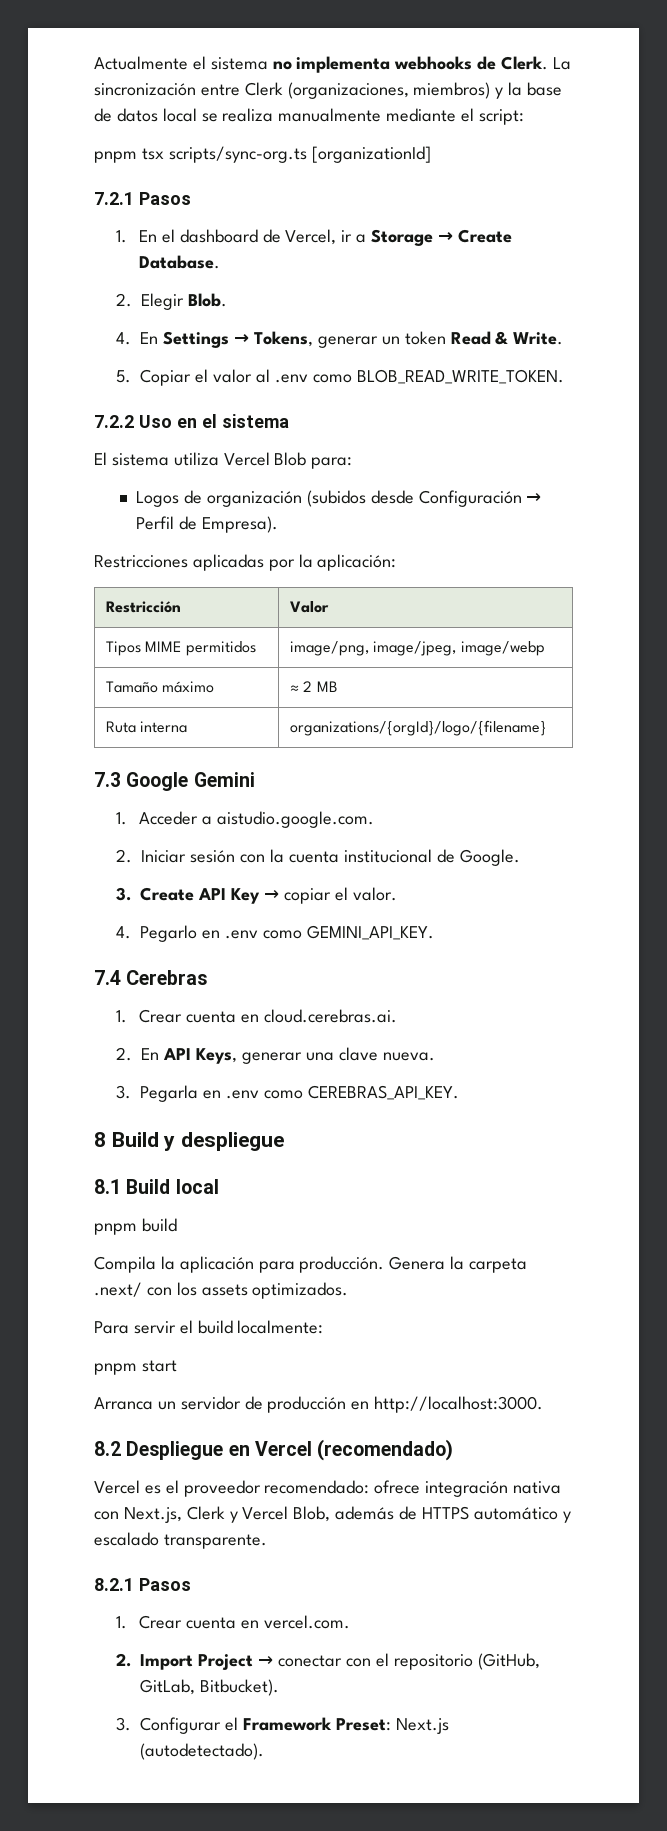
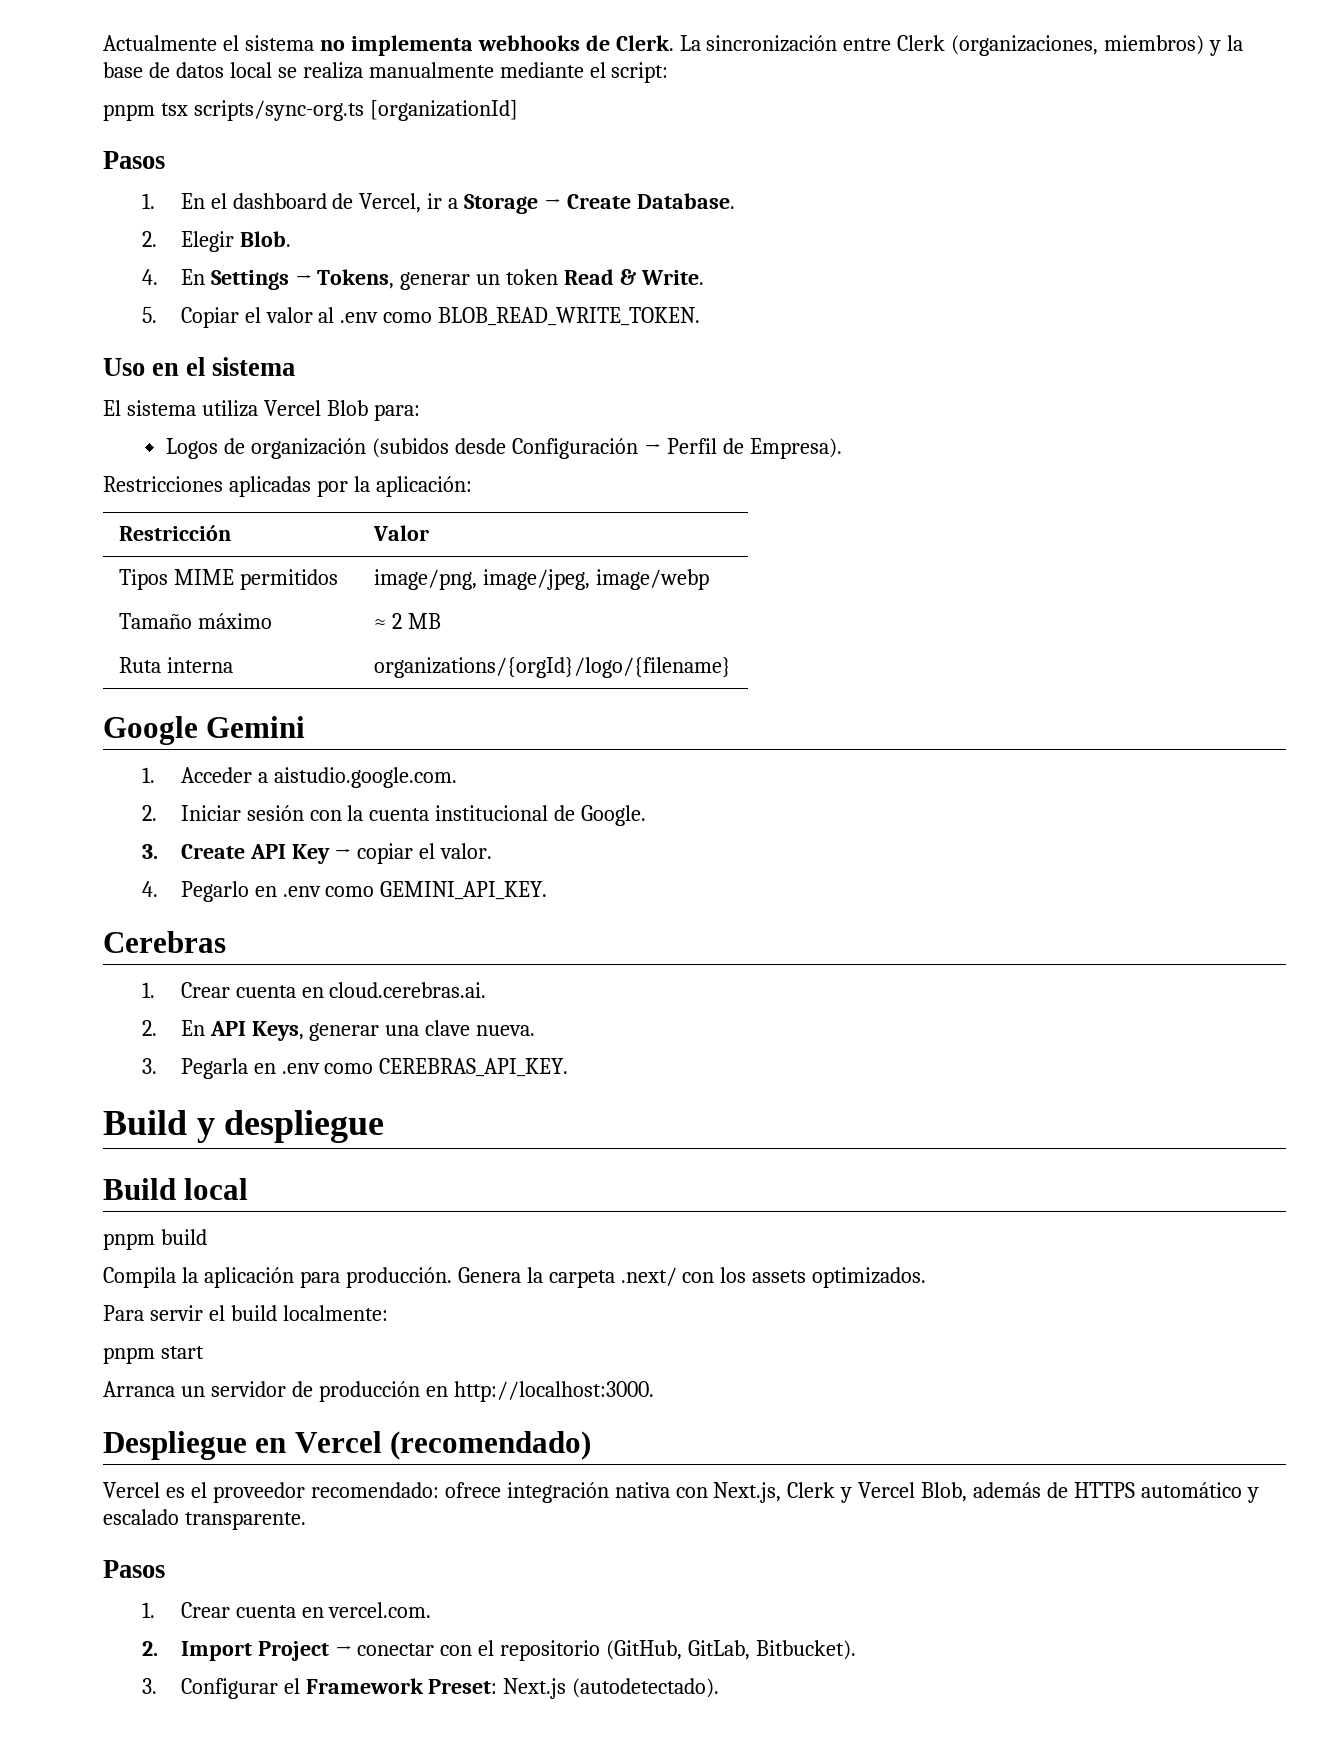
  pnpm tsx scripts/sync-org.ts [organizationId]
- 7.2.1 Pasos
+ Pasos
- 7.2.2 Uso en el sistema
+ Uso en el sistema
- 7.3 Google Gemini
+ Google Gemini
- 7.4 Cerebras
+ Cerebras
- 8 Build y despliegue
+ Build y despliegue
- 8.1 Build local
+ Build local
- 8.2 Despliegue en Vercel (recomendado)
+ Despliegue en Vercel (recomendado)
  Vercel es el proveedor recomendado: ofrece integración nativa con Next.js, Clerk y Vercel Blob, además de HTTPS automático y escalado transparente.
- 8.2.1 Pasos
+ Pasos

